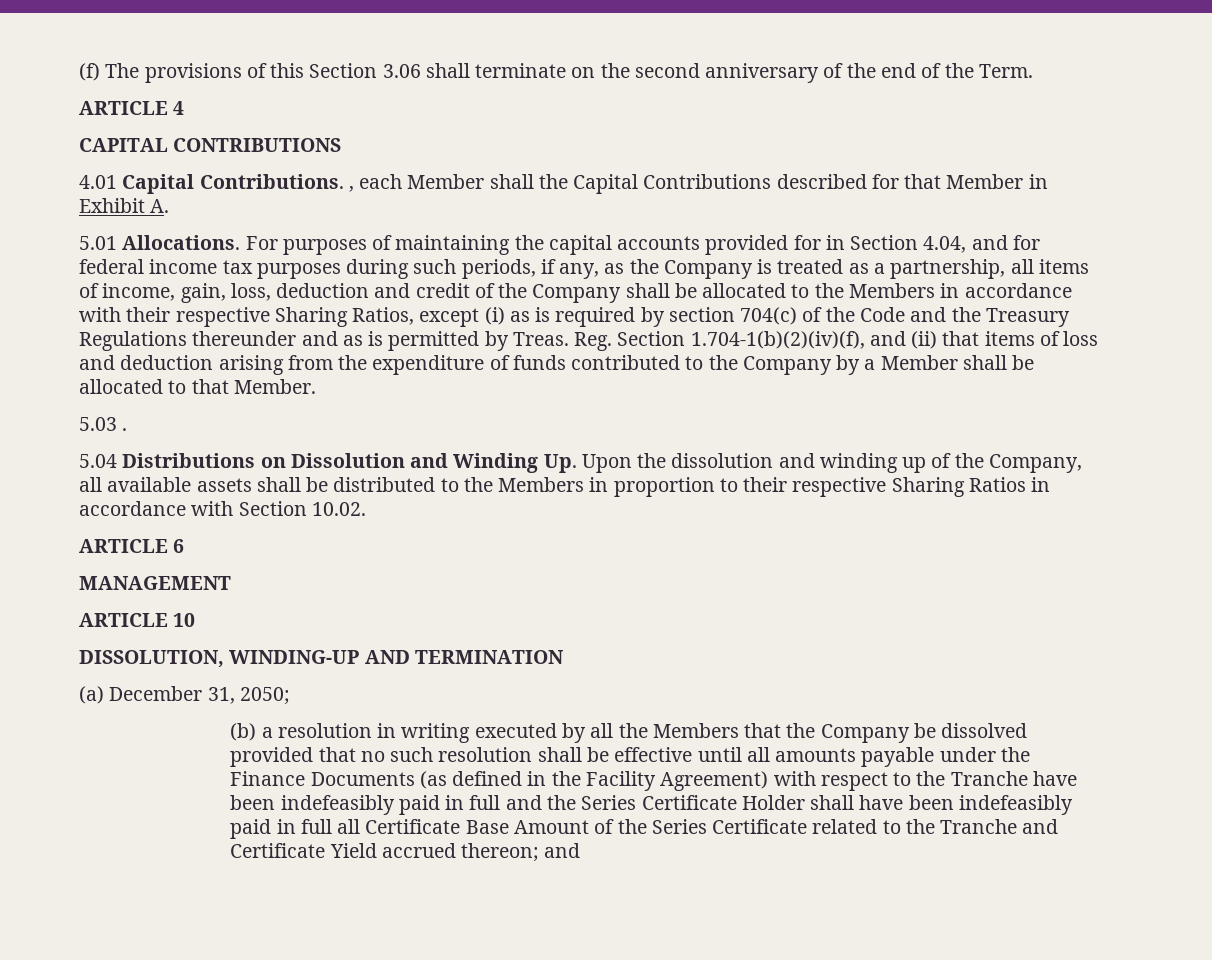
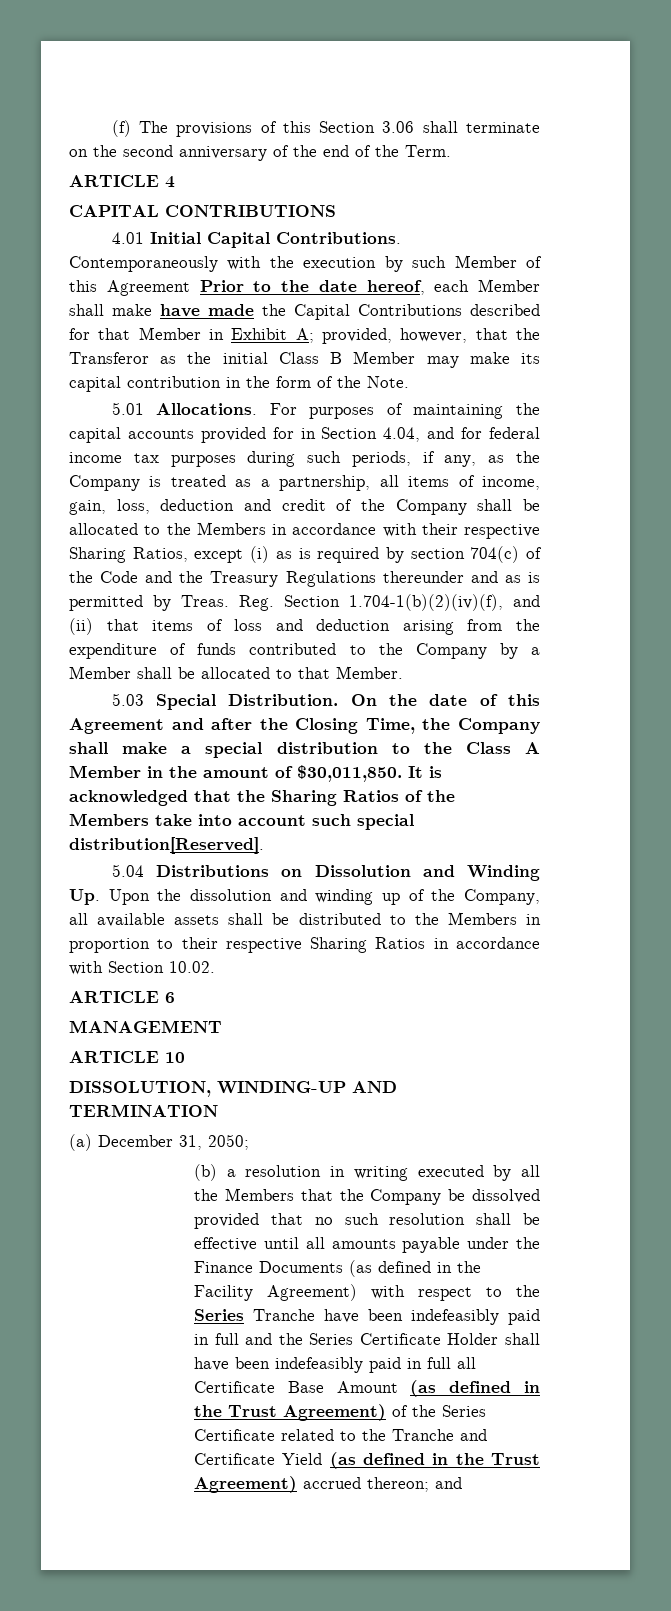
- 4.01 Capital Contributions. , each Member shall the Capital Contributions described for that Member in Exhibit A.
+ 4.01 Initial Capital Contributions. Contemporaneously with the execution by such Member of this Agreement Prior to the date hereof, each Member shall make have made the Capital Contributions described for that Member in Exhibit A; provided, however, that the Transferor as the initial Class B Member may make its capital contribution in the form of the Note.
- 5.03 .
+ 5.03 Special Distribution. On the date of this Agreement and after the Closing Time, the Company shall make a special distribution to the Class A Member in the amount of $30,011,850. It is acknowledged that the Sharing Ratios of the Members take into account such special distribution[Reserved].
- (b) a resolution in writing executed by all the Members that the Company be dissolved provided that no such resolution shall be effective until all amounts payable under the Finance Documents (as defined in the Facility Agreement) with respect to the Tranche have been indefeasibly paid in full and the Series Certificate Holder shall have been indefeasibly paid in full all Certificate Base Amount of the Series Certificate related to the Tranche and Certificate Yield accrued thereon;
+ (b) a resolution in writing executed by all the Members that the Company be dissolved provided that no such resolution shall be effective until all amounts payable under the Finance Documents (as defined in the Facility Agreement) with respect to the Series Tranche have been indefeasibly paid in full and the Series Certificate Holder shall have been indefeasibly paid in full all Certificate Base Amount (as defined in the Trust Agreement) of the Series Certificate related to the Tranche and Certificate Yield (as defined in the Trust Agreement) accrued thereon;

